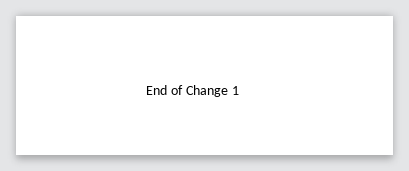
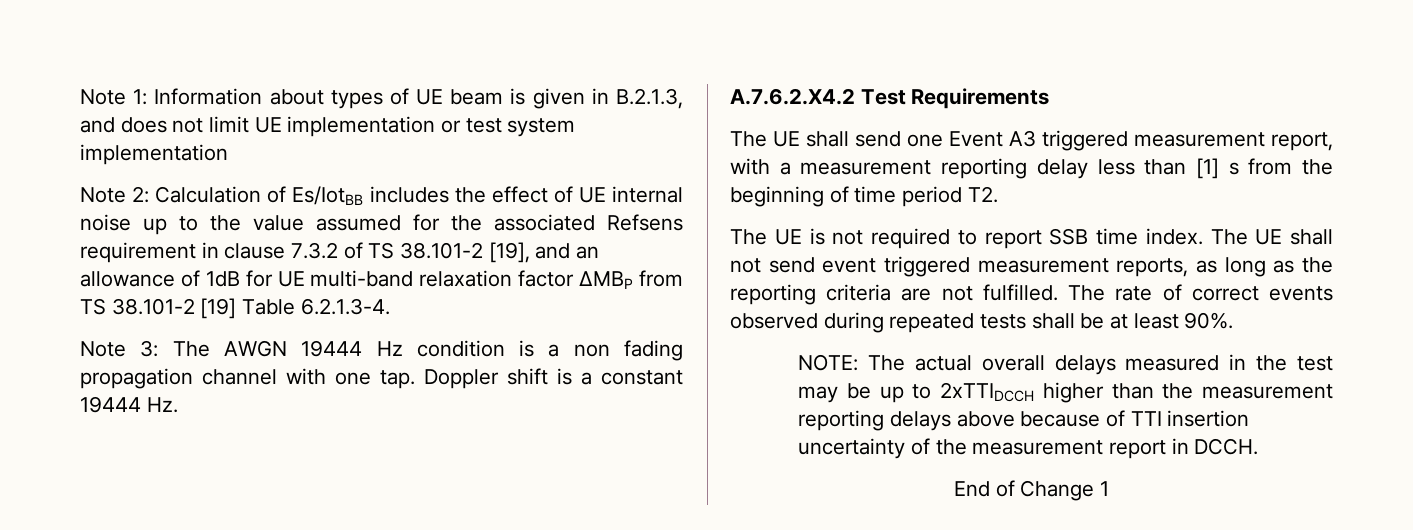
+ Note 1: Information about types of UE beam is given in B.2.1.3, and does not limit UE implementation or test system implementation
+ Note 2: Calculation of Es/IotBB includes the effect of UE internal noise up to the value assumed for the associated Refsens requirement in clause 7.3.2 of TS 38.101-2 [19], and an allowance of 1dB for UE multi-band relaxation factor ΔMBP from TS 38.101-2 [19] Table 6.2.1.3-4.
+ Note 3: The AWGN 19444 Hz condition is a non fading propagation channel with one tap. Doppler shift is a constant 19444 Hz.
+ A.7.6.2.X4.2 Test Requirements
+ The UE shall send one Event A3 triggered measurement report, with a measurement reporting delay less than [1] s from the beginning of time period T2.
+ The UE is not required to report SSB time index. The UE shall not send event triggered measurement reports, as long as the reporting criteria are not fulfilled. The rate of correct events observed during repeated tests shall be at least 90%.
+ NOTE: The actual overall delays measured in the test may be up to 2xTTIDCCH higher than the measurement reporting delays above because of TTI insertion uncertainty of the measurement report in DCCH.

